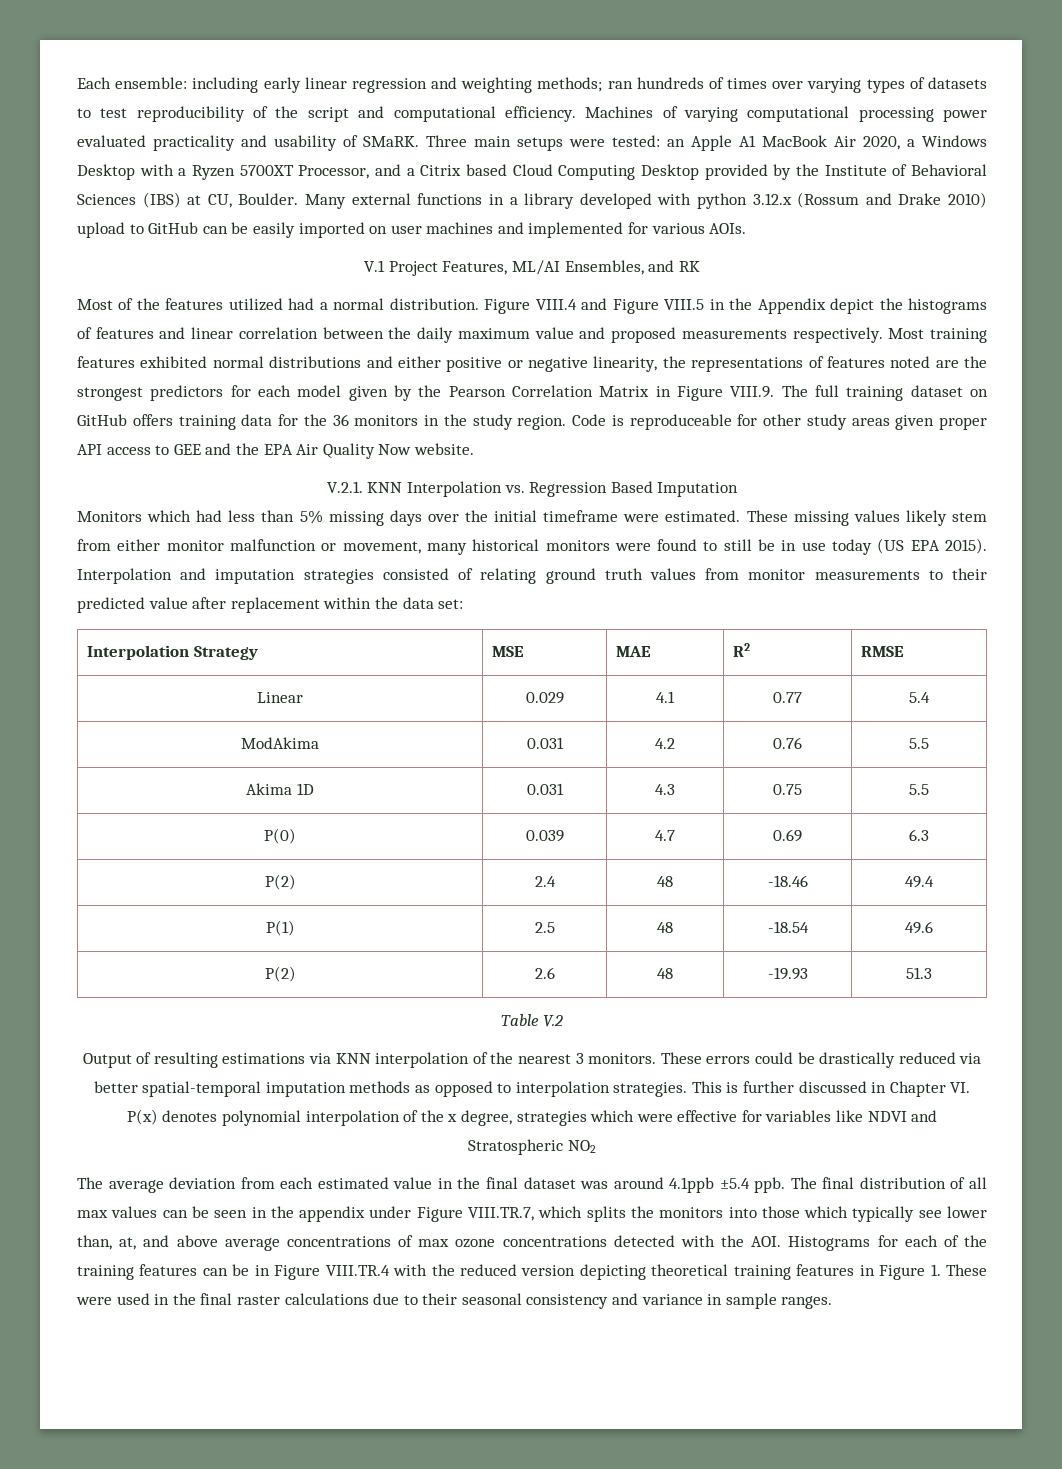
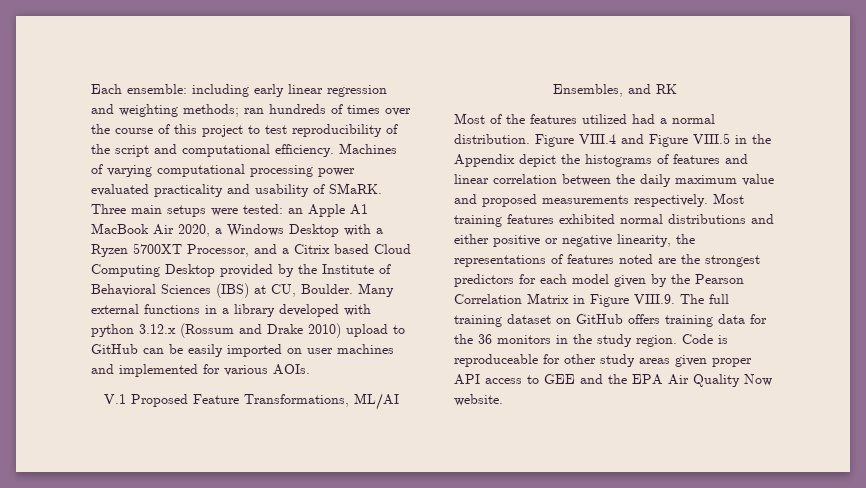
- Each ensemble: including early linear regression and weighting methods; ran hundreds of times over varying types of datasets to test reproducibility of the script and computational efficiency.
+ Each ensemble: including early linear regression and weighting methods; ran hundreds of times over the course of this project to test reproducibility of the script and computational efficiency.
- V.1 Project Features, ML/AI Ensembles, and RK
+ V.1 Proposed Feature Transformations, ML/AI Ensembles, and RK
- V.2.1. KNN Interpolation vs. Regression Based Imputation
- Monitors which had less than 5% missing days over the initial timeframe were estimated. These missing values likely stem from either monitor malfunction or movement, many historical monitors were found to still be in use today (US EPA 2015). Interpolation and imputation strategies consisted of relating ground truth values from monitor measurements to their predicted value after replacement within the data set:
- Interpolation Strategy | MSE | MAE | R2 | RMSE
- Linear | 0.029 | 4.1 | 0.77 | 5.4
- ModAkima | 0.031 | 4.2 | 0.76 | 5.5
- Akima 1D | 0.031 | 4.3 | 0.75 | 5.5
- P(0) | 0.039 | 4.7 | 0.69 | 6.3
- P(2) | 2.4 | 48 | -18.46 | 49.4
- P(1) | 2.5 | 48 | -18.54 | 49.6
- P(2) | 2.6 | 48 | -19.93 | 51.3
- Table V.2
- Output of resulting estimations via KNN interpolation of the nearest 3 monitors. These errors could be drastically reduced via better spatial-temporal imputation methods as opposed to interpolation strategies. This is further discussed in Chapter VI. P(x) denotes polynomial interpolation of the x degree, strategies which were effective for variables like NDVI and Stratospheric NO2
- The average deviation from each estimated value in the final dataset was around 4.1ppb ±5.4 ppb. The final distribution of all max values can be seen in the appendix under Figure VIII.TR.7, which splits the monitors into those which typically see lower than, at, and above average concentrations of max ozone concentrations detected with the AOI. Histograms for each of the training features can be in Figure VIII.TR.4 with the reduced version depicting theoretical training features in Figure 1. These were used in the final raster calculations due to their seasonal consistency and variance in sample ranges.

